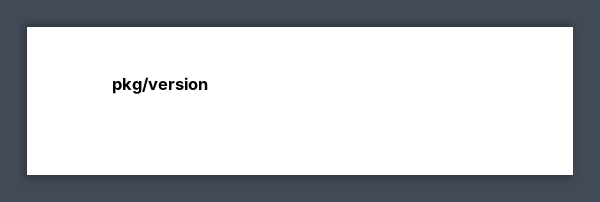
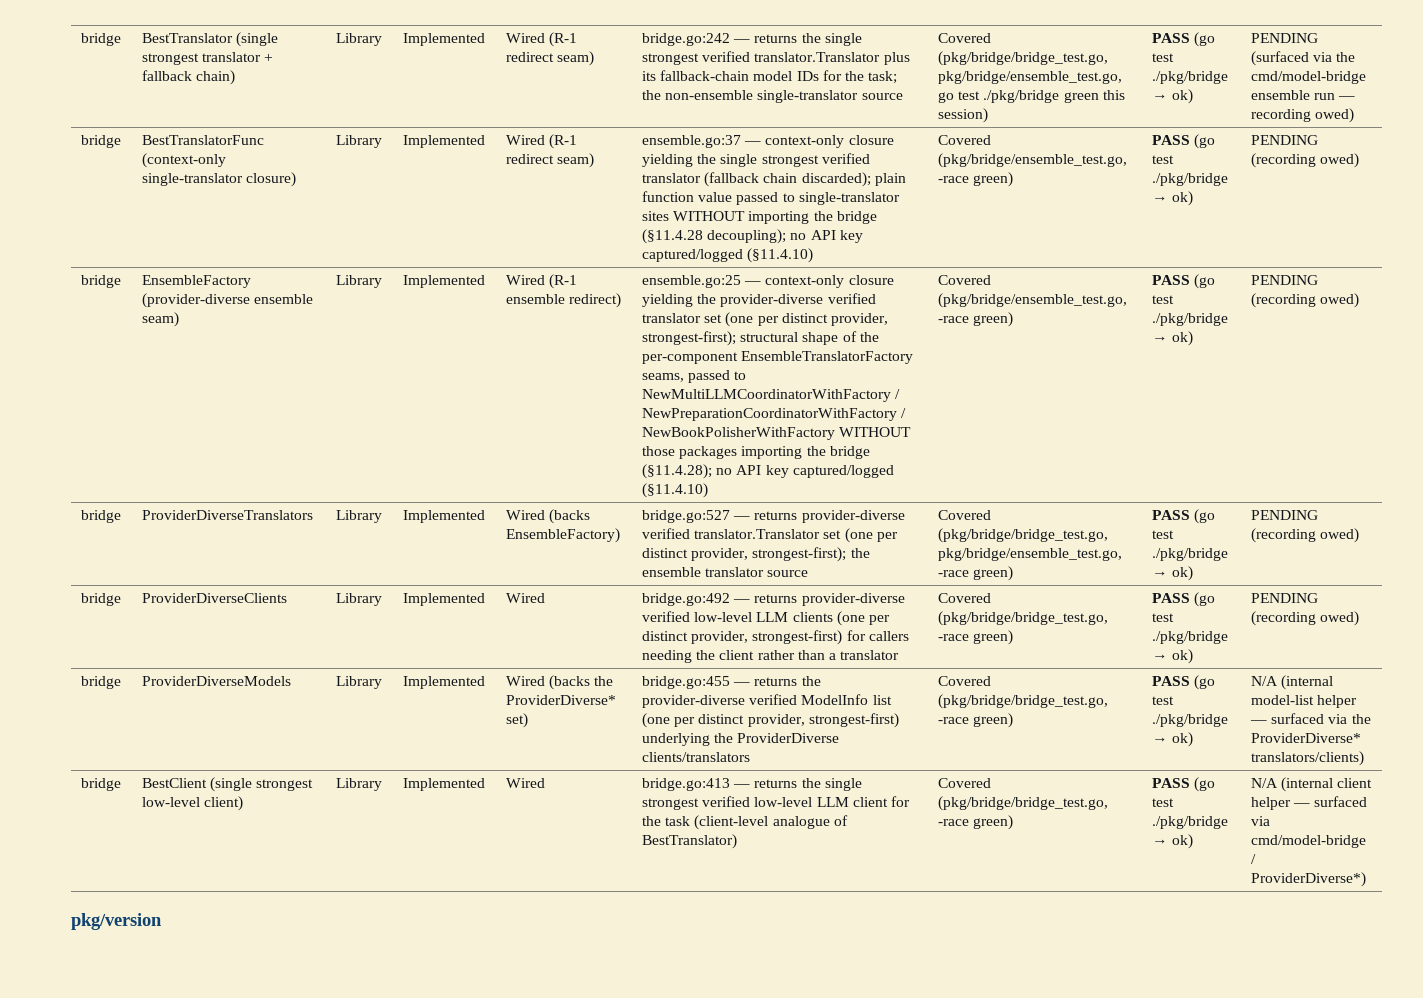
+ bridge | BestTranslator (single strongest translator + fallback chain) | Library | Implemented | Wired (R-1 redirect seam) | bridge.go:242 — returns the single strongest verified translator.Translator plus its fallback-chain model IDs for the task; the non-ensemble single-translator source | Covered (pkg/bridge/bridge_test.go, pkg/bridge/ensemble_test.go, go test ./pkg/bridge green this session) | PASS (go test ./pkg/bridge → ok) | PENDING (surfaced via the cmd/model-bridge ensemble run — recording owed)
+ bridge | BestTranslatorFunc (context-only single-translator closure) | Library | Implemented | Wired (R-1 redirect seam) | ensemble.go:37 — context-only closure yielding the single strongest verified translator (fallback chain discarded); plain function value passed to single-translator sites WITHOUT importing the bridge (§11.4.28 decoupling); no API key captured/logged (§11.4.10) | Covered (pkg/bridge/ensemble_test.go, -race green) | PASS (go test ./pkg/bridge → ok) | PENDING (recording owed)
+ bridge | EnsembleFactory (provider-diverse ensemble seam) | Library | Implemented | Wired (R-1 ensemble redirect) | ensemble.go:25 — context-only closure yielding the provider-diverse verified translator set (one per distinct provider, strongest-first); structural shape of the per-component EnsembleTranslatorFactory seams, passed to NewMultiLLMCoordinatorWithFactory / NewPreparationCoordinatorWithFactory / NewBookPolisherWithFactory WITHOUT those packages importing the bridge (§11.4.28); no API key captured/logged (§11.4.10) | Covered (pkg/bridge/ensemble_test.go, -race green) | PASS (go test ./pkg/bridge → ok) | PENDING (recording owed)
+ bridge | ProviderDiverseTranslators | Library | Implemented | Wired (backs EnsembleFactory) | bridge.go:527 — returns provider-diverse verified translator.Translator set (one per distinct provider, strongest-first); the ensemble translator source | Covered (pkg/bridge/bridge_test.go, pkg/bridge/ensemble_test.go, -race green) | PASS (go test ./pkg/bridge → ok) | PENDING (recording owed)
+ bridge | ProviderDiverseClients | Library | Implemented | Wired | bridge.go:492 — returns provider-diverse verified low-level LLM clients (one per distinct provider, strongest-first) for callers needing the client rather than a translator | Covered (pkg/bridge/bridge_test.go, -race green) | PASS (go test ./pkg/bridge → ok) | PENDING (recording owed)
+ bridge | ProviderDiverseModels | Library | Implemented | Wired (backs the ProviderDiverse* set) | bridge.go:455 — returns the provider-diverse verified ModelInfo list (one per distinct provider, strongest-first) underlying the ProviderDiverse clients/translators | Covered (pkg/bridge/bridge_test.go, -race green) | PASS (go test ./pkg/bridge → ok) | N/A (internal model-list helper — surfaced via the ProviderDiverse* translators/clients)
+ bridge | BestClient (single strongest low-level client) | Library | Implemented | Wired | bridge.go:413 — returns the single strongest verified low-level LLM client for the task (client-level analogue of BestTranslator) | Covered (pkg/bridge/bridge_test.go, -race green) | PASS (go test ./pkg/bridge → ok) | N/A (internal client helper — surfaced via cmd/model-bridge / ProviderDiverse*)

